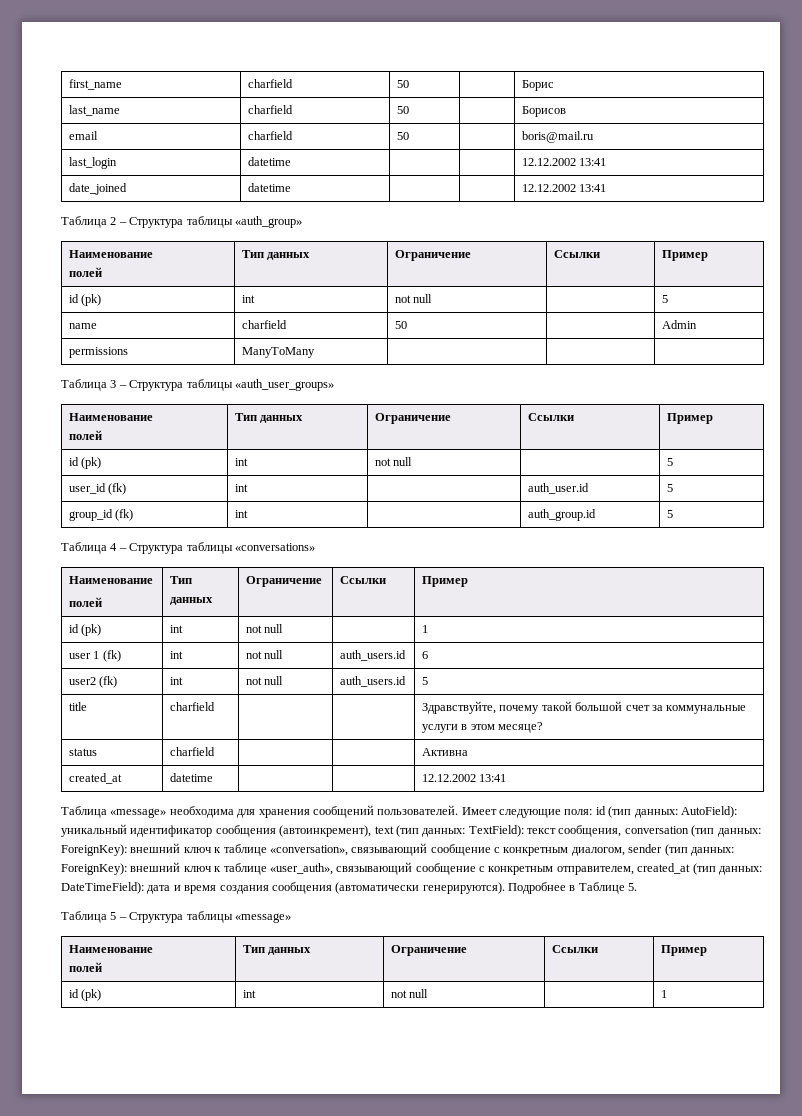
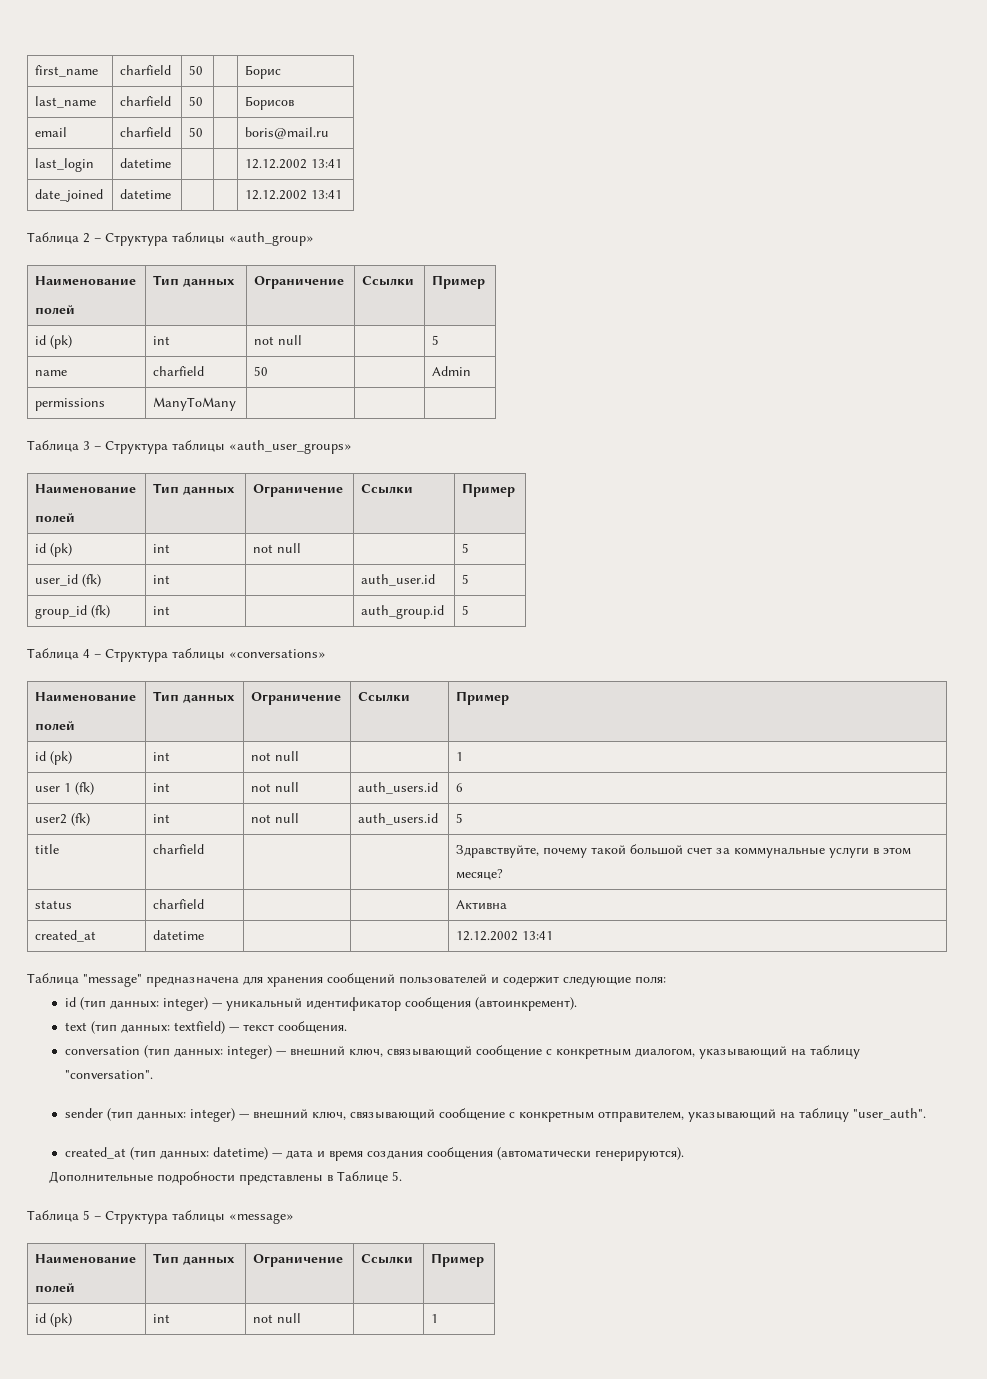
- Таблица «message» необходима для хранения сообщений пользователей. Имеет следующие поля: id (тип данных: AutoField): уникальный идентификатор сообщения (автоинкремент), text (тип данных: TextField): текст сообщения, conversation (тип данных: ForeignKey): внешний ключ к таблице «conversation», связывающий сообщение с конкретным диалогом, sender (тип данных: ForeignKey): внешний ключ к таблице «user_auth», связывающий сообщение с конкретным отправителем, created_at (тип данных: DateTimeField): дата и время создания сообщения (автоматически генерируются). Подробнее в Таблице 5.
+ Таблица "message" предназначена для хранения сообщений пользователей и содержит следующие поля:
+ id (тип данных: integer) — уникальный идентификатор сообщения (автоинкремент).
+ text (тип данных: textfield) — текст сообщения.
+ conversation (тип данных: integer) — внешний ключ, связывающий сообщение с конкретным диалогом, указывающий на таблицу "conversation".
+ sender (тип данных: integer) — внешний ключ, связывающий сообщение с конкретным отправителем, указывающий на таблицу "user_auth".
+ created_at (тип данных: datetime) — дата и время создания сообщения (автоматически генерируются).
+ Дополнительные подробности представлены в Таблице 5.

